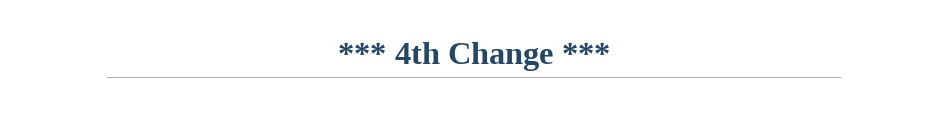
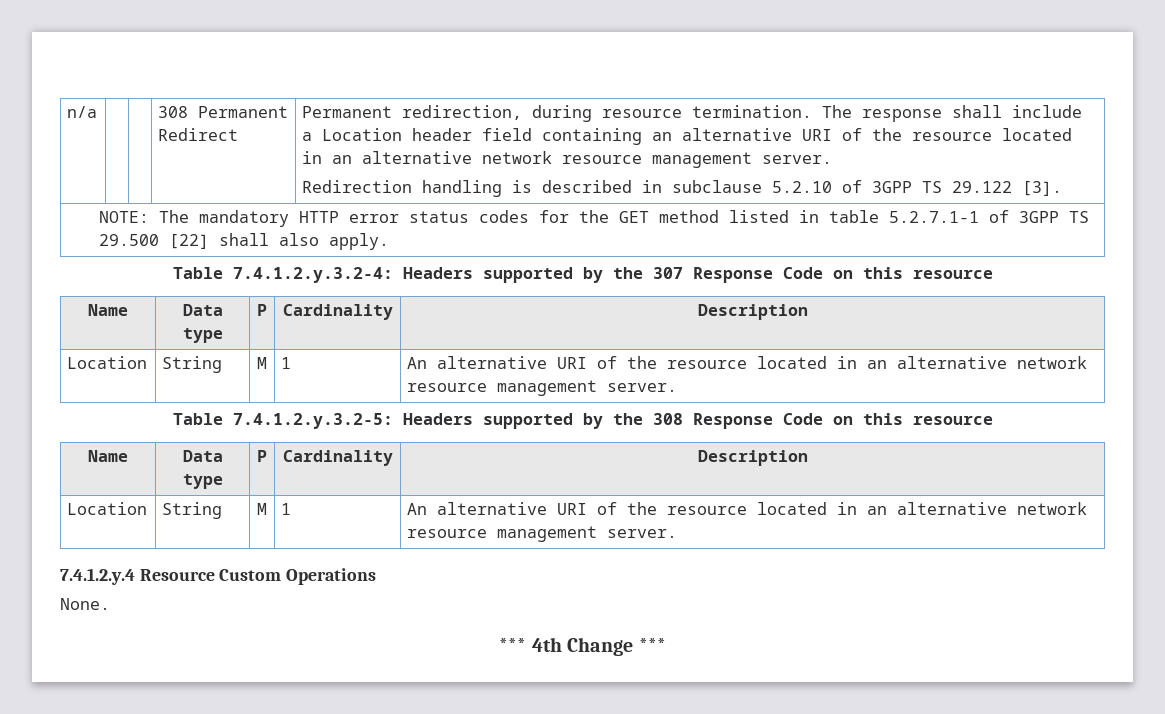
+ n/a | | | 308 Permanent Redirect | Permanent redirection, during resource termination. The response shall include a Location header field containing an alternative URI of the resource located in an alternative network resource management server.
+ Redirection handling is described in subclause 5.2.10 of 3GPP TS 29.122 [3].
+ NOTE: The mandatory HTTP error status codes for the GET method listed in table 5.2.7.1-1 of 3GPP TS 29.500 [22] shall also apply.
+ Table 7.4.1.2.y.3.2-4: Headers supported by the 307 Response Code on this resource
+ Name | Data type | P | Cardinality | Description
+ Location | String | M | 1 | An alternative URI of the resource located in an alternative network resource management server.
+ Table 7.4.1.2.y.3.2-5: Headers supported by the 308 Response Code on this resource
+ Name | Data type | P | Cardinality | Description
+ Location | String | M | 1 | An alternative URI of the resource located in an alternative network resource management server.
+ 7.4.1.2.y.4 Resource Custom Operations
+ None.

